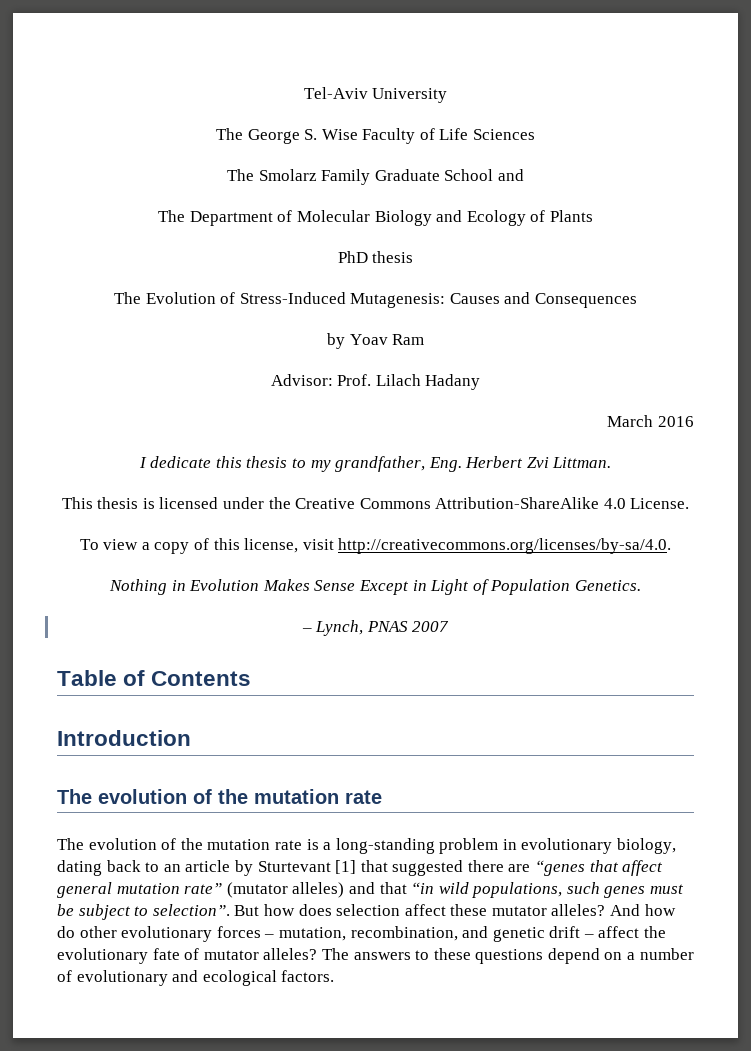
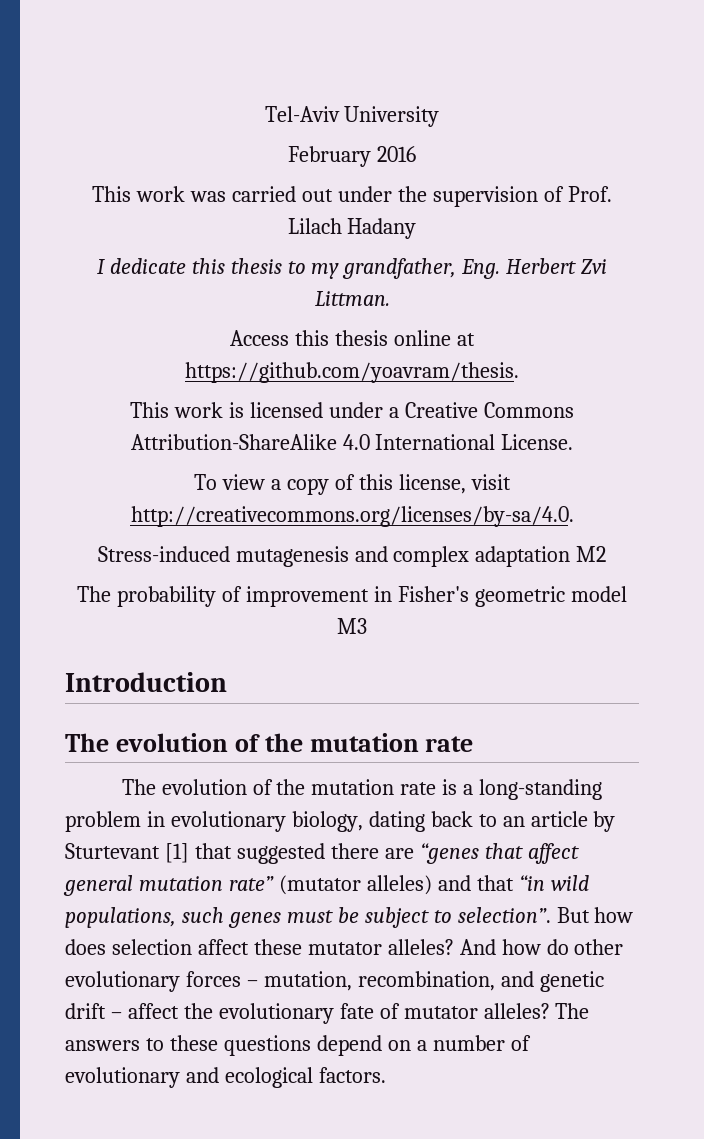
- The George S. Wise Faculty of Life Sciences
- The Smolarz Family Graduate School and
- The Department of Molecular Biology and Ecology of Plants
- PhD thesis
- The Evolution of Stress-Induced Mutagenesis: Causes and Consequences
- by Yoav Ram
- Advisor: Prof. Lilach Hadany
+ February 2016
+ This work was carried out under the supervision of Prof. Lilach Hadany
- March 2016
- This thesis is licensed under the Creative Commons Attribution-ShareAlike 4.0 License.
+ Access this thesis online at https://github.com/yoavram/thesis.
+ This work is licensed under a Creative Commons Attribution-ShareAlike 4.0 International License.
- Nothing in Evolution Makes Sense Except in Light of Population Genetics.
- – Lynch, PNAS 2007
- Table of Contents
+ Stress-induced mutagenesis and complex adaptation M2
+ The probability of improvement in Fisher's geometric model M3

